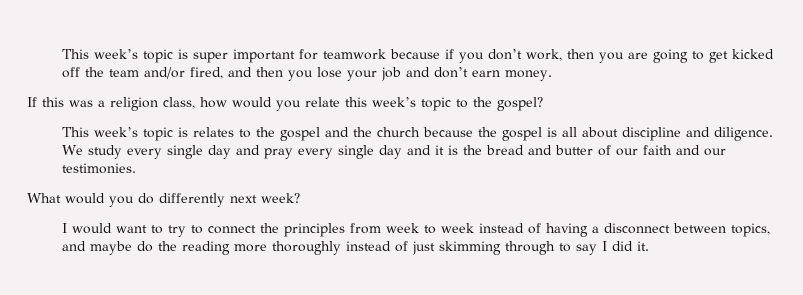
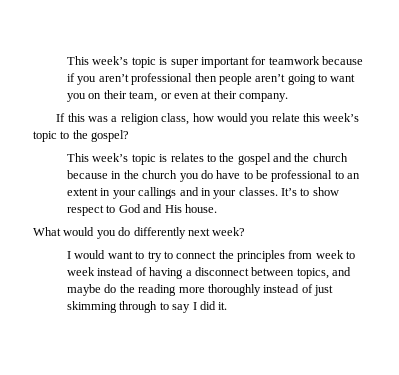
- This week’s topic is super important for teamwork because if you don’t work, then you are going to get kicked off the team and/or fired, and then you lose your job and don’t earn money.
+ This week’s topic is super important for teamwork because if you aren’t professional then people aren’t going to want you on their team, or even at their company.
- This week’s topic is relates to the gospel and the church because the gospel is all about discipline and diligence. We study every single day and pray every single day and it is the bread and butter of our faith and our testimonies.
+ This week’s topic is relates to the gospel and the church because in the church you do have to be professional to an extent in your callings and in your classes. It’s to show respect to God and His house.

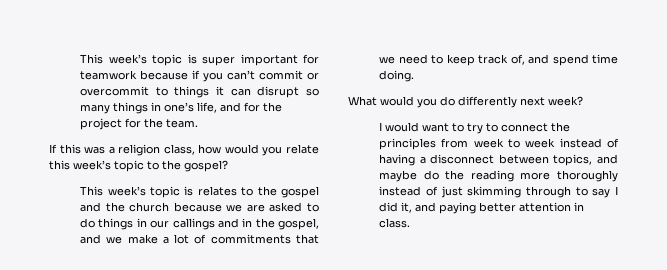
- This week’s topic is super important for teamwork because if you aren’t professional then people aren’t going to want you on their team, or even at their company.
+ This week’s topic is super important for teamwork because if you can’t commit or overcommit to things it can disrupt so many things in one’s life, and for the project for the team.
- This week’s topic is relates to the gospel and the church because in the church you do have to be professional to an extent in your callings and in your classes. It’s to show respect to God and His house.
+ This week’s topic is relates to the gospel and the church because we are asked to do things in our callings and in the gospel, and we make a lot of commitments that we need to keep track of, and spend time doing.
- I would want to try to connect the principles from week to week instead of having a disconnect between topics, and maybe do the reading more thoroughly instead of just skimming through to say I did it.
+ I would want to try to connect the principles from week to week instead of having a disconnect between topics, and maybe do the reading more thoroughly instead of just skimming through to say I did it, and paying better attention in class.

